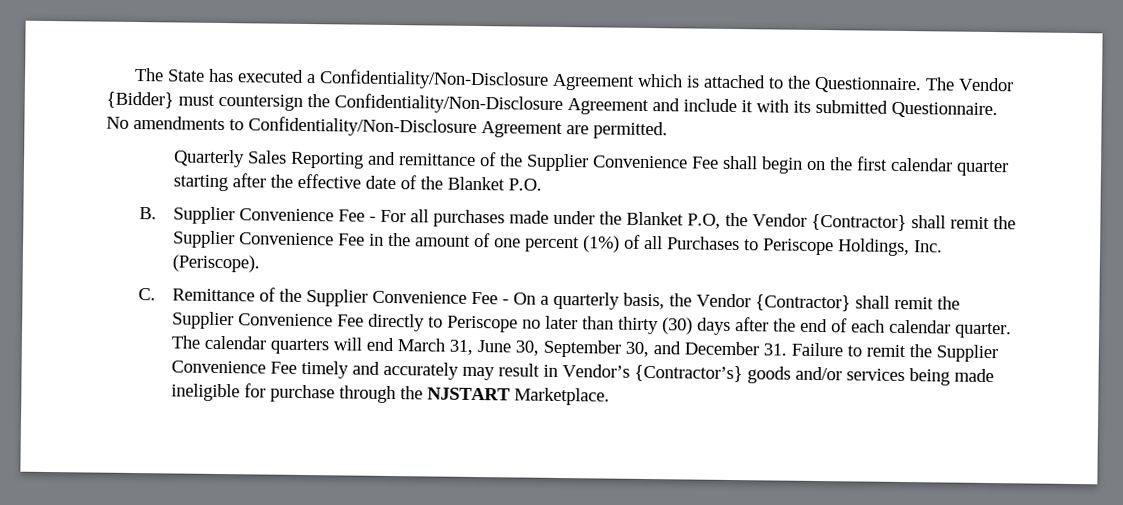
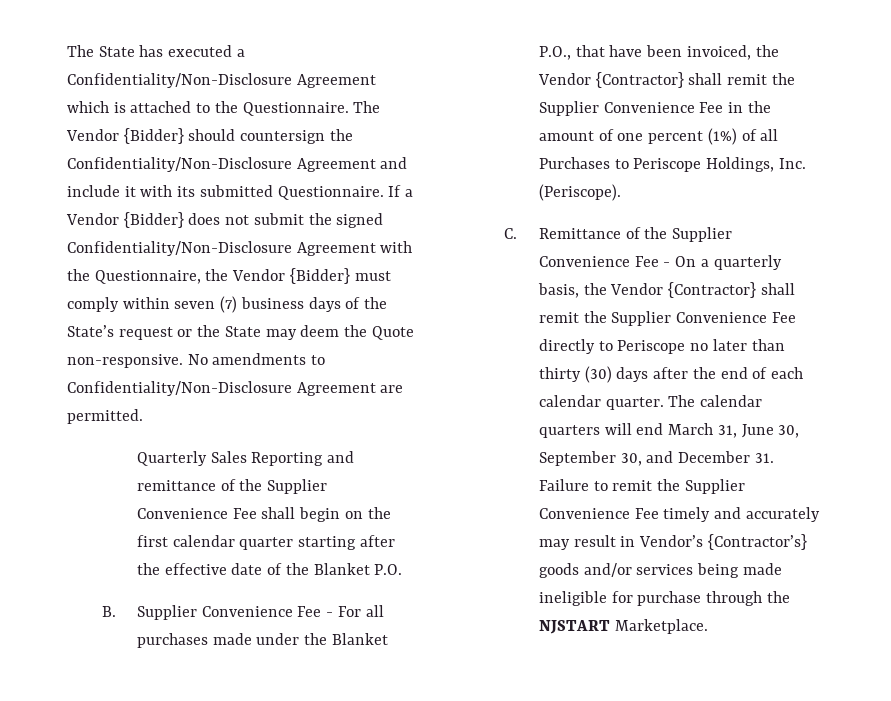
- The Vendor {Bidder} must countersign the Confidentiality/Non-Disclosure Agreement and include it with its submitted Questionnaire.
+ The Vendor {Bidder} should countersign the Confidentiality/Non-Disclosure Agreement and include it with its submitted Questionnaire.
+ If a Vendor {Bidder} does not submit the signed Confidentiality/Non-Disclosure Agreement with the Questionnaire, the Vendor {Bidder} must comply within seven (7) business days of the State’s request or the State may deem the Quote non-responsive.
- B. Supplier Convenience Fee - For all purchases made under the Blanket P.O, the Vendor {Contractor} shall remit the Supplier Convenience Fee in the amount of one percent (1%) of all Purchases to Periscope Holdings, Inc. (Periscope).
+ B. Supplier Convenience Fee - For all purchases made under the Blanket P.O., that have been invoiced, the Vendor {Contractor} shall remit the Supplier Convenience Fee in the amount of one percent (1%) of all Purchases to Periscope Holdings, Inc. (Periscope).

